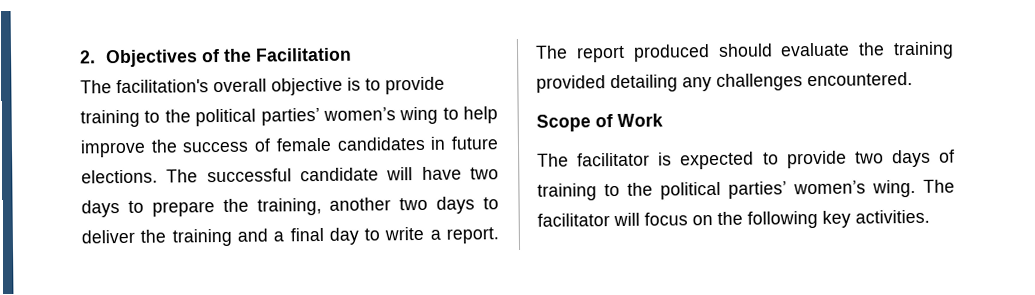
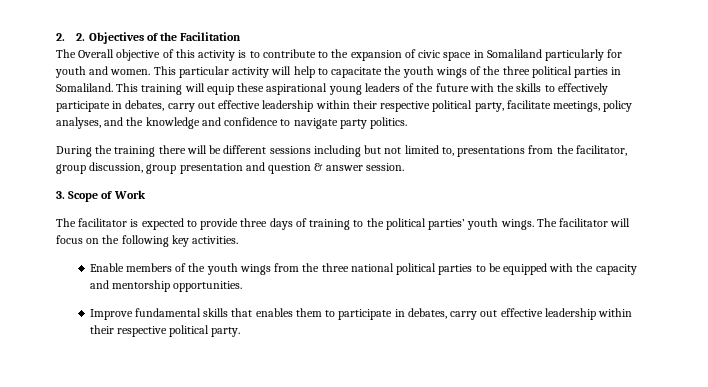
- 2. Objectives of the Facilitation
+ 2. 2. Objectives of the Facilitation
- The facilitation's overall objective is to provide training to the political parties’ women’s wing to help improve the success of female candidates in future elections. The successful candidate will have two days to prepare the training, another two days to deliver the training and a final day to write a report. The report produced should evaluate the training provided detailing any challenges encountered.
- Scope of Work
+ The Overall objective of this activity is to contribute to the expansion of civic space in Somaliland particularly for youth and women. This particular activity will help to capacitate the youth wings of the three political parties in Somaliland. This training will equip these aspirational young leaders of the future with the skills to effectively participate in debates, carry out effective leadership within their respective political party, facilitate meetings, policy analyses, and the knowledge and confidence to navigate party politics.
+ During the training there will be different sessions including but not limited to, presentations from the facilitator, group discussion, group presentation and question & answer session.
+ 3. Scope of Work
- The facilitator is expected to provide two days of training to the political parties’ women’s wing.
+ The facilitator is expected to provide three days of training to the political parties’ youth wings.
+ Enable members of the youth wings from the three national political parties to be equipped with the capacity and mentorship opportunities.
+ Improve fundamental skills that enables them to participate in debates, carry out effective leadership within their respective political party.

